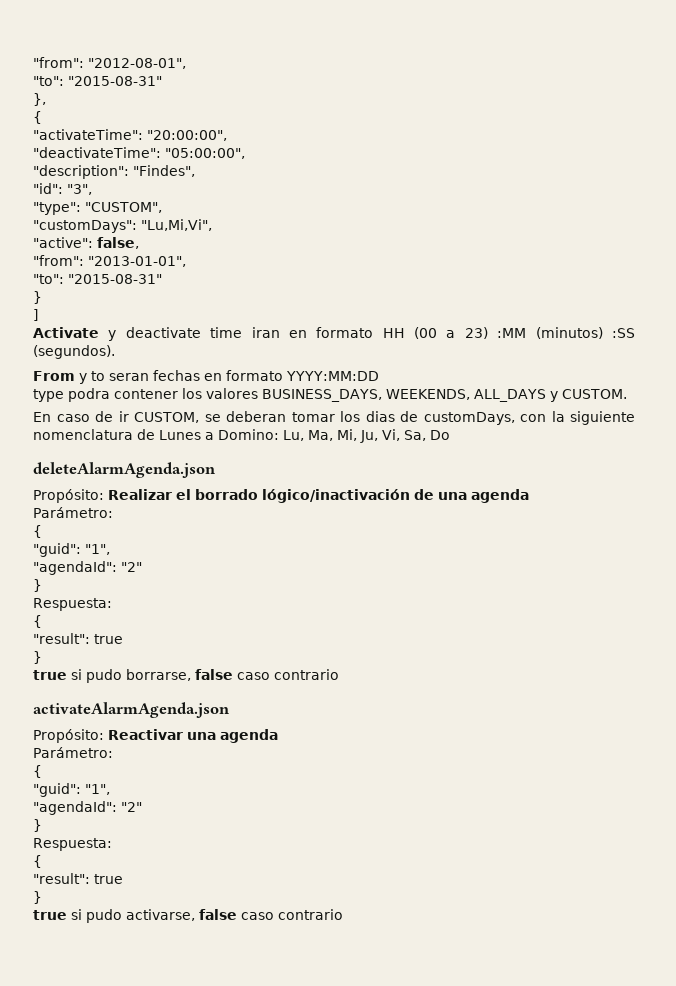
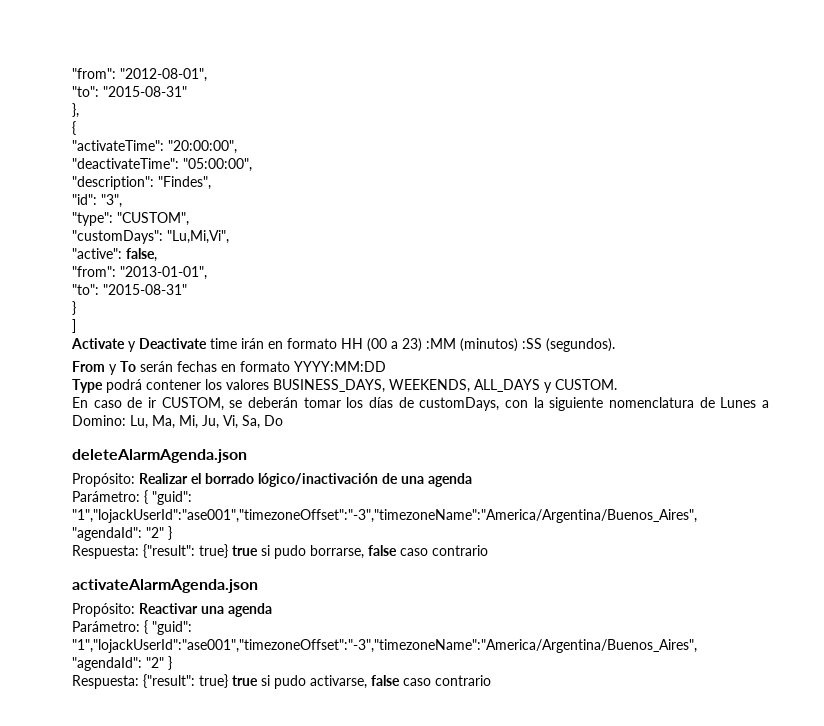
- Activate y deactivate time iran en formato HH (00 a 23) :MM (minutos) :SS (segundos).
+ Activate y Deactivate time irán en formato HH (00 a 23) :MM (minutos) :SS (segundos).
- From y to seran fechas en formato YYYY:MM:DD
+ From y To serán fechas en formato YYYY:MM:DD
- type podra contener los valores BUSINESS_DAYS, WEEKENDS, ALL_DAYS y CUSTOM.
+ Type podrá contener los valores BUSINESS_DAYS, WEEKENDS, ALL_DAYS y CUSTOM.
- En caso de ir CUSTOM, se deberan tomar los dias de customDays, con la siguiente nomenclatura de Lunes a Domino: Lu, Ma, Mi, Ju, Vi, Sa, Do
+ En caso de ir CUSTOM, se deberán tomar los días de customDays, con la siguiente nomenclatura de Lunes a Domino: Lu, Ma, Mi, Ju, Vi, Sa, Do
  Propósito: Realizar el borrado lógico/inactivación de una agenda
- Parámetro:
- {
- "guid": "1",
- "agendaId": "2"
- }
- Respuesta:
- {
- "result": true
- }
- true si pudo borrarse, false caso contrario
+ Parámetro: { "guid": "1","lojackUserId":"ase001","timezoneOffset":"-3","timezoneName":"America/Argentina/Buenos_Aires", "agendaId": "2" }
+ Respuesta: {"result": true} true si pudo borrarse, false caso contrario
  Propósito: Reactivar una agenda
- Parámetro:
- {
- "guid": "1",
- "agendaId": "2"
- }
- Respuesta:
- {
- "result": true
- }
- true si pudo activarse, false caso contrario
+ Parámetro: { "guid": "1","lojackUserId":"ase001","timezoneOffset":"-3","timezoneName":"America/Argentina/Buenos_Aires", "agendaId": "2" }
+ Respuesta: {"result": true} true si pudo activarse, false caso contrario

